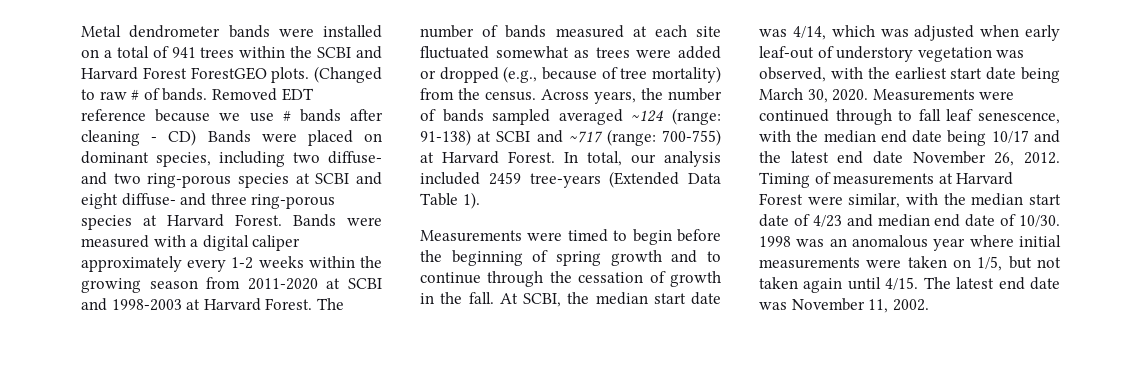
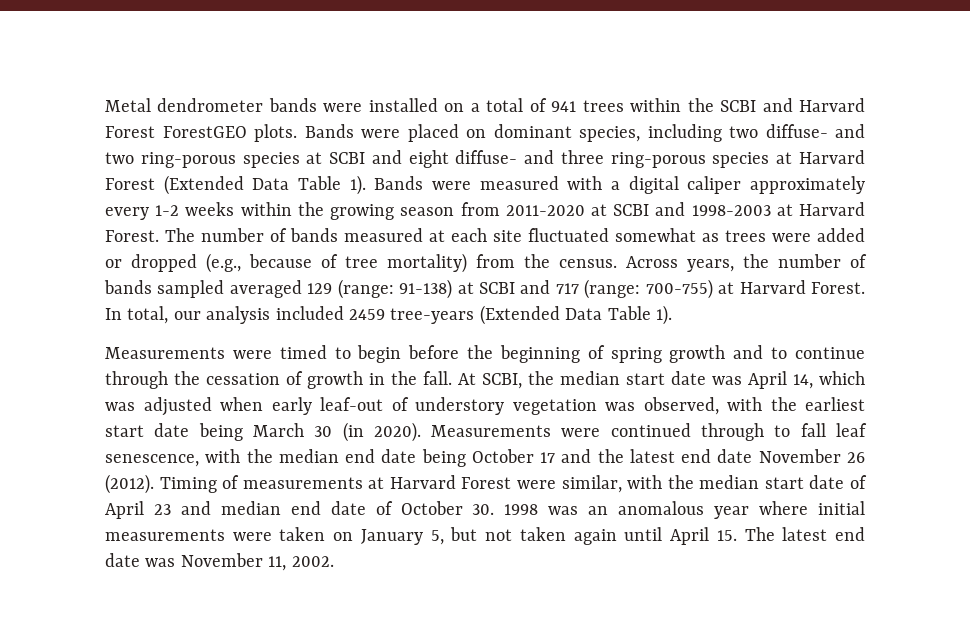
- (Changed to raw # of bands. Removed EDT reference because we use # bands after cleaning - CD) Bands were placed on dominant species, including two diffuse- and two ring-porous species at SCBI and eight diffuse- and three ring-porous species at Harvard Forest.
+ Bands were placed on dominant species, including two diffuse- and two ring-porous species at SCBI and eight diffuse- and three ring-porous species at Harvard Forest (Extended Data Table 1).
- Across years, the number of bands sampled averaged ~124 (range: 91-138) at SCBI and ~717 (range: 700-755) at Harvard Forest.
+ Across years, the number of bands sampled averaged 129 (range: 91-138) at SCBI and 717 (range: 700-755) at Harvard Forest.
- At SCBI, the median start date was 4/14, which was adjusted when early leaf-out of understory vegetation was observed, with the earliest start date being March 30, 2020.
+ At SCBI, the median start date was April 14, which was adjusted when early leaf-out of understory vegetation was observed, with the earliest start date being March 30 (in 2020).
- Measurements were continued through to fall leaf senescence, with the median end date being 10/17 and the latest end date November 26, 2012.
+ Measurements were continued through to fall leaf senescence, with the median end date being October 17 and the latest end date November 26 (2012).
- Timing of measurements at Harvard Forest were similar, with the median start date of 4/23 and median end date of 10/30. 1998 was an anomalous year where initial measurements were taken on 1/5, but not taken again until 4/15. The latest end date was November 11, 2002.
+ Timing of measurements at Harvard Forest were similar, with the median start date of April 23 and median end date of October 30. 1998 was an anomalous year where initial measurements were taken on January 5, but not taken again until April 15. The latest end date was November 11, 2002.

